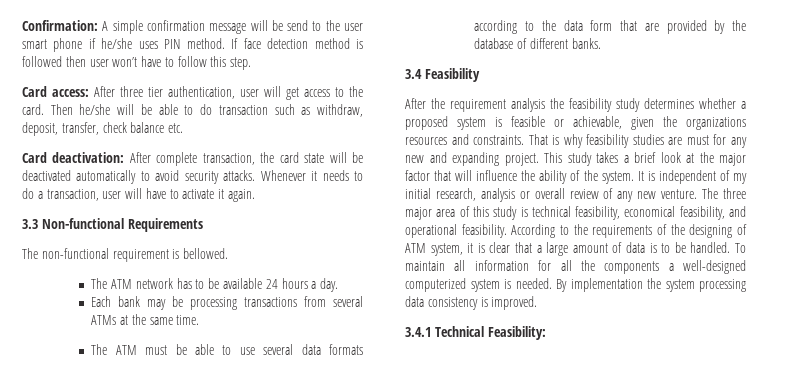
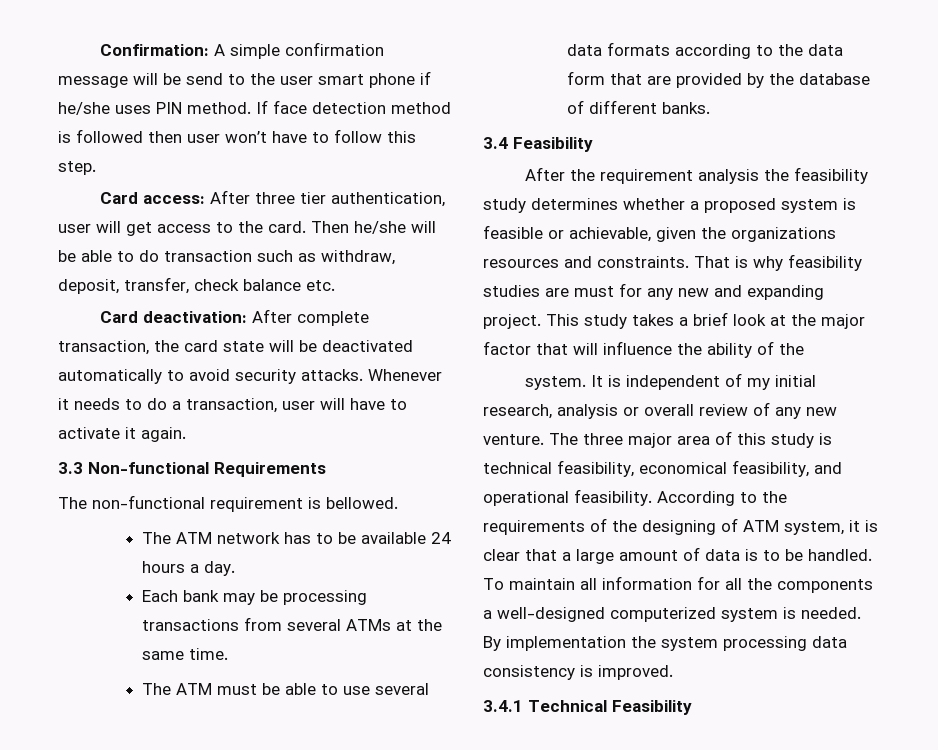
- This study takes a brief look at the major factor that will influence the ability of the system.
+ This study takes a brief look at the major factor that will influence the ability of the
+ system.
- 3.4.1 Technical Feasibility:
+ 3.4.1 Technical Feasibility

